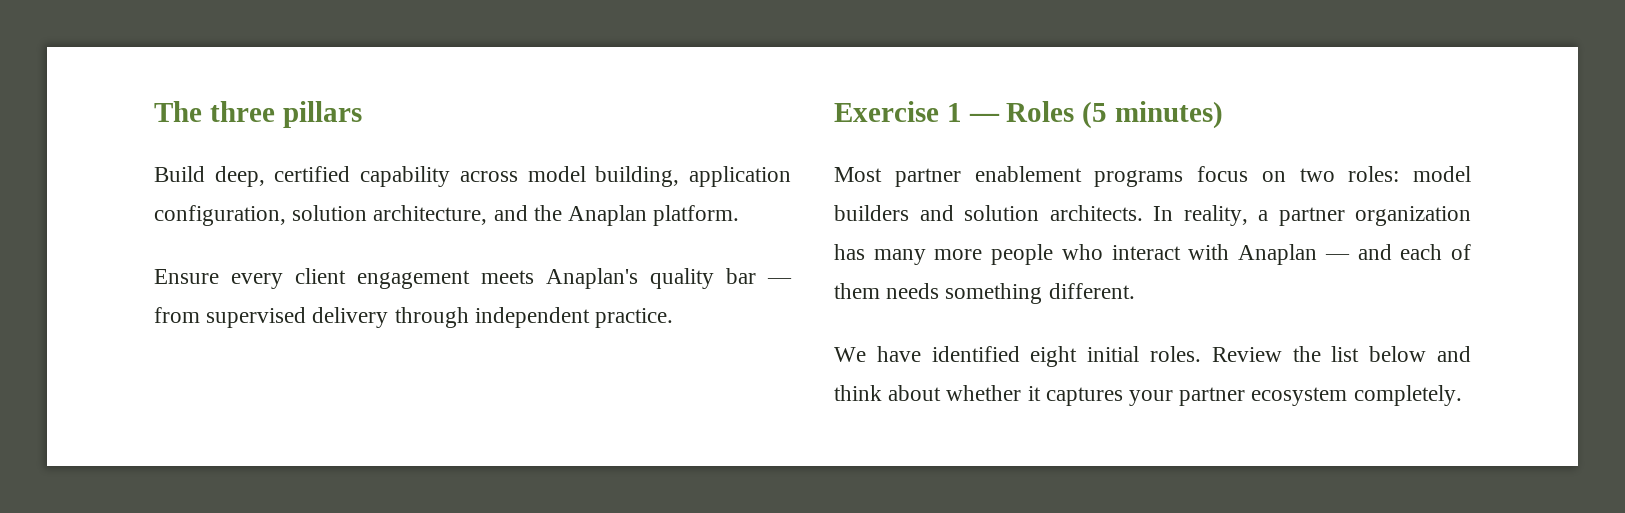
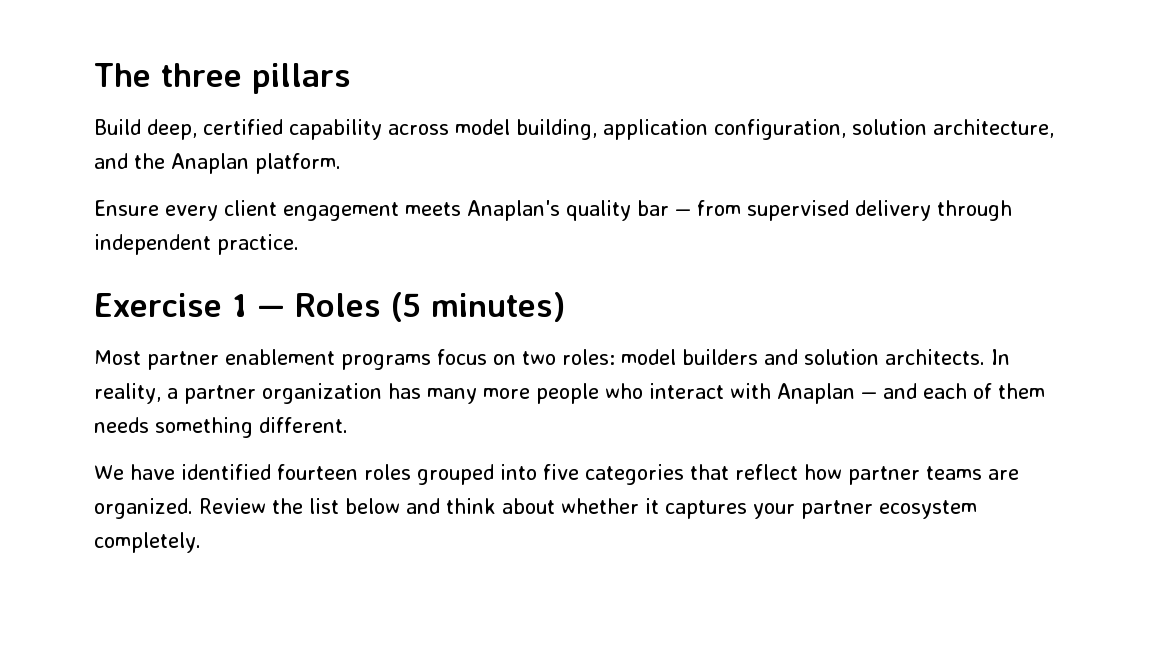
- We have identified eight initial roles.
+ We have identified fourteen roles grouped into five categories that reflect how partner teams are organized.

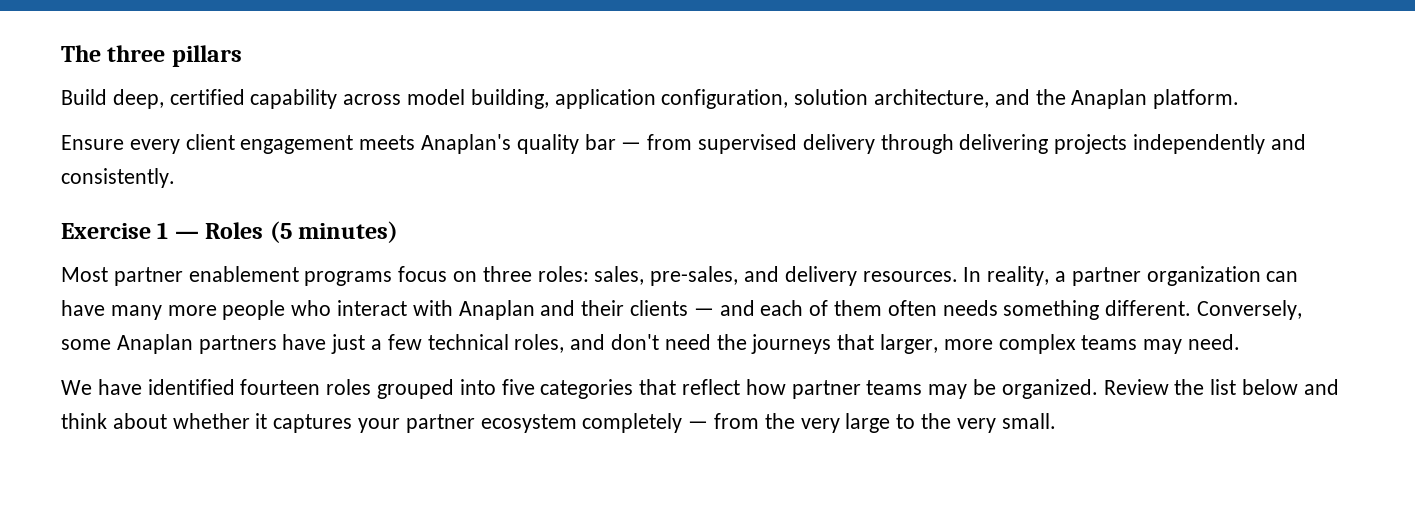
- Ensure every client engagement meets Anaplan's quality bar — from supervised delivery through independent practice.
+ Ensure every client engagement meets Anaplan's quality bar — from supervised delivery through delivering projects independently and consistently.
- Most partner enablement programs focus on two roles: model builders and solution architects.
+ Most partner enablement programs focus on three roles: sales, pre-sales, and delivery resources.
- In reality, a partner organization has many more people who interact with Anaplan — and each of them needs something different.
+ In reality, a partner organization can have many more people who interact with Anaplan and their clients — and each of them often needs something different. Conversely, some Anaplan partners have just a few technical roles, and don't need the journeys that larger, more complex teams may need.
- We have identified fourteen roles grouped into five categories that reflect how partner teams are organized.
+ We have identified fourteen roles grouped into five categories that reflect how partner teams may be organized.
- Review the list below and think about whether it captures your partner ecosystem completely.
+ Review the list below and think about whether it captures your partner ecosystem completely — from the very large to the very small.

